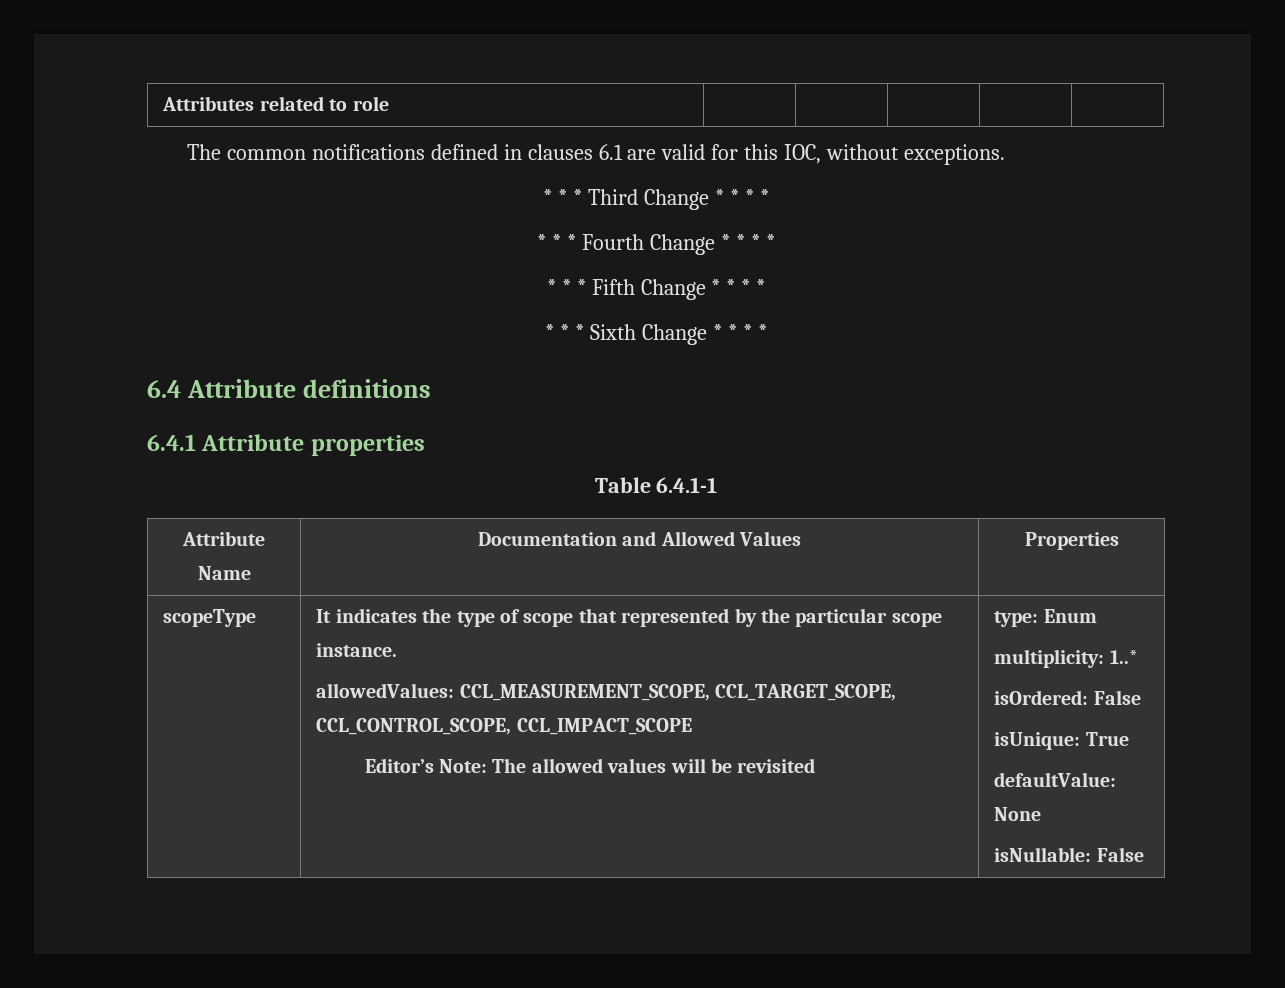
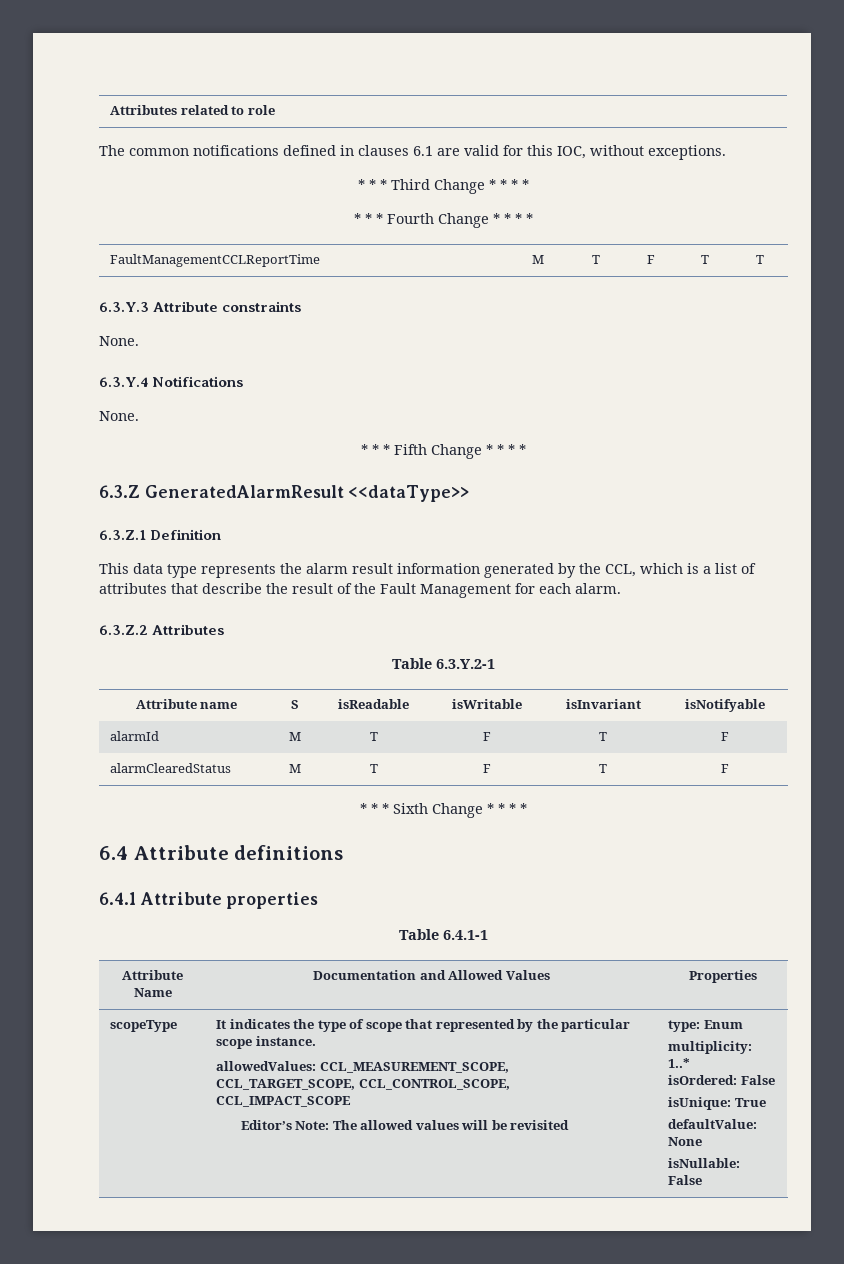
+ FaultManagementCCLReportTime | M | T | F | T | T
+ 6.3.Y.3 Attribute constraints
+ None.
+ 6.3.Y.4 Notifications
+ None.
+ 6.3.Z GeneratedAlarmResult <<dataType>>
+ 6.3.Z.1 Definition
+ This data type represents the alarm result information generated by the CCL, which is a list of attributes that describe the result of the Fault Management for each alarm.
+ 6.3.Z.2 Attributes
+ Table 6.3.Y.2-1
+ Attribute name | S | isReadable | isWritable | isInvariant | isNotifyable
+ alarmId | M | T | F | T | F
+ alarmClearedStatus | M | T | F | T | F

